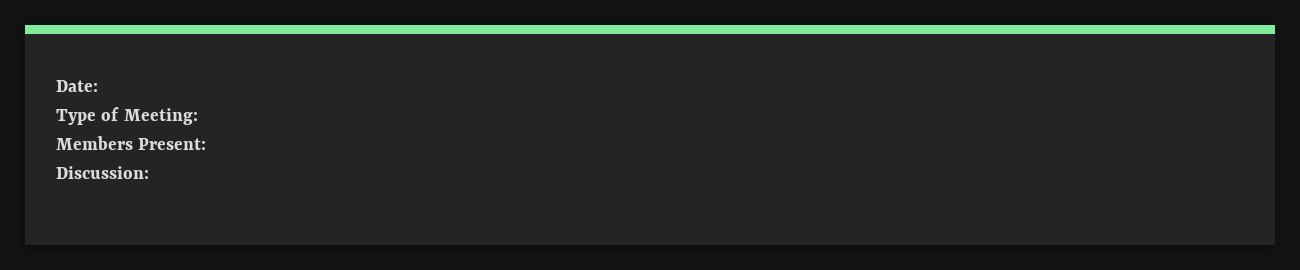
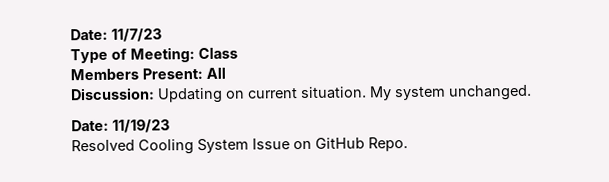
- Date:
+ Date: 11/7/23
- Type of Meeting:
+ Type of Meeting: Class
- Members Present:
+ Members Present: All
- Discussion:
+ Discussion: Updating on current situation. My system unchanged.
+ Date: 11/19/23
+ Resolved Cooling System Issue on GitHub Repo.

